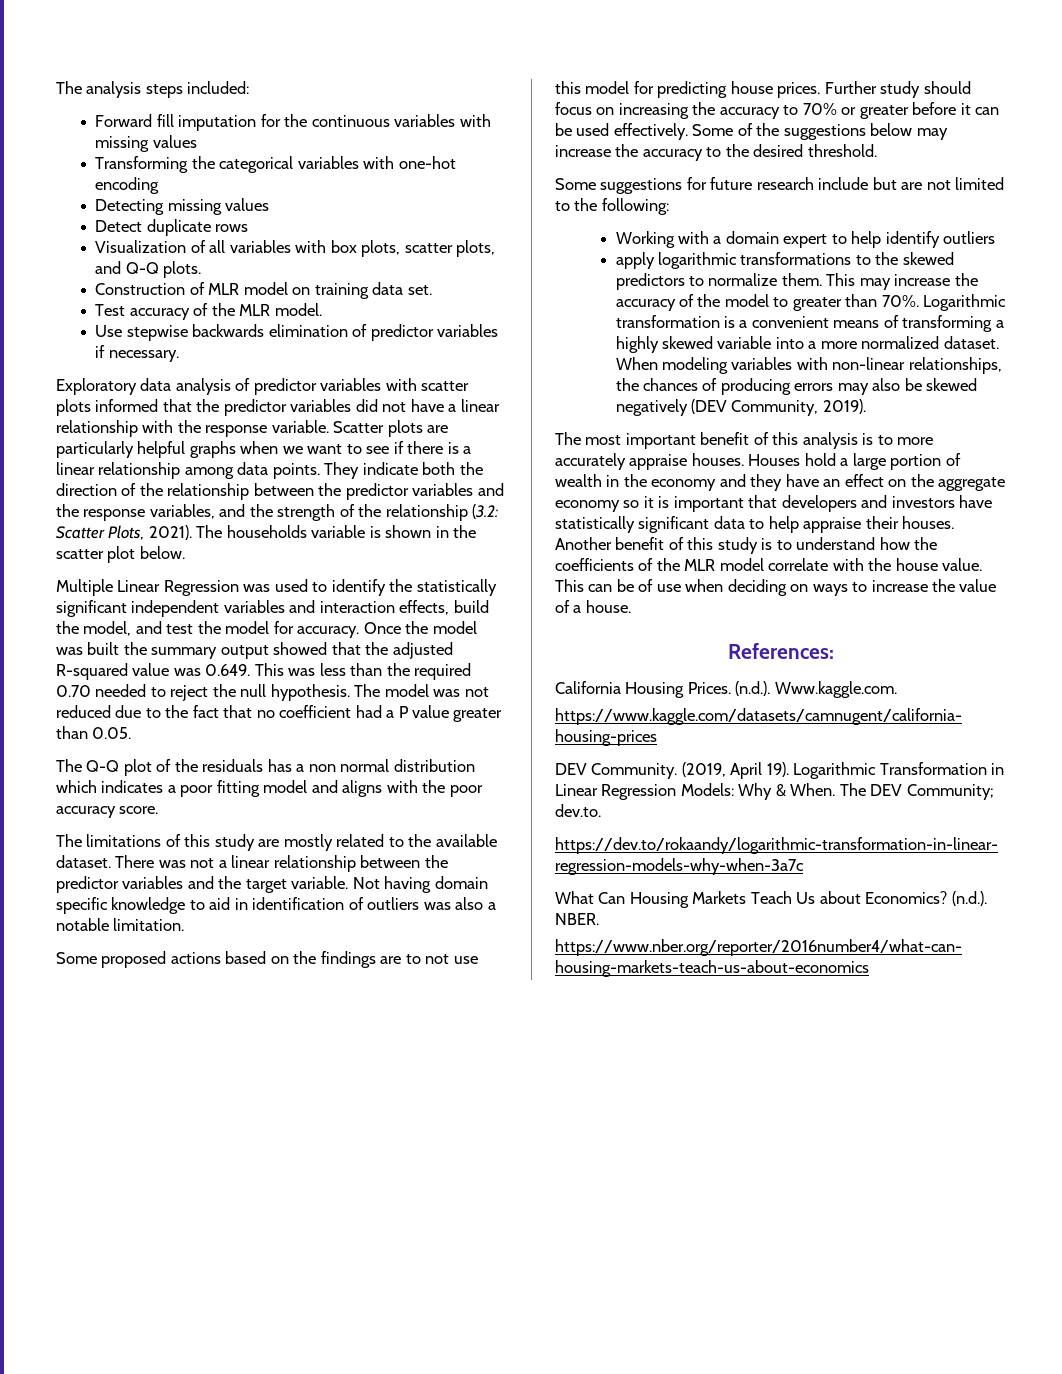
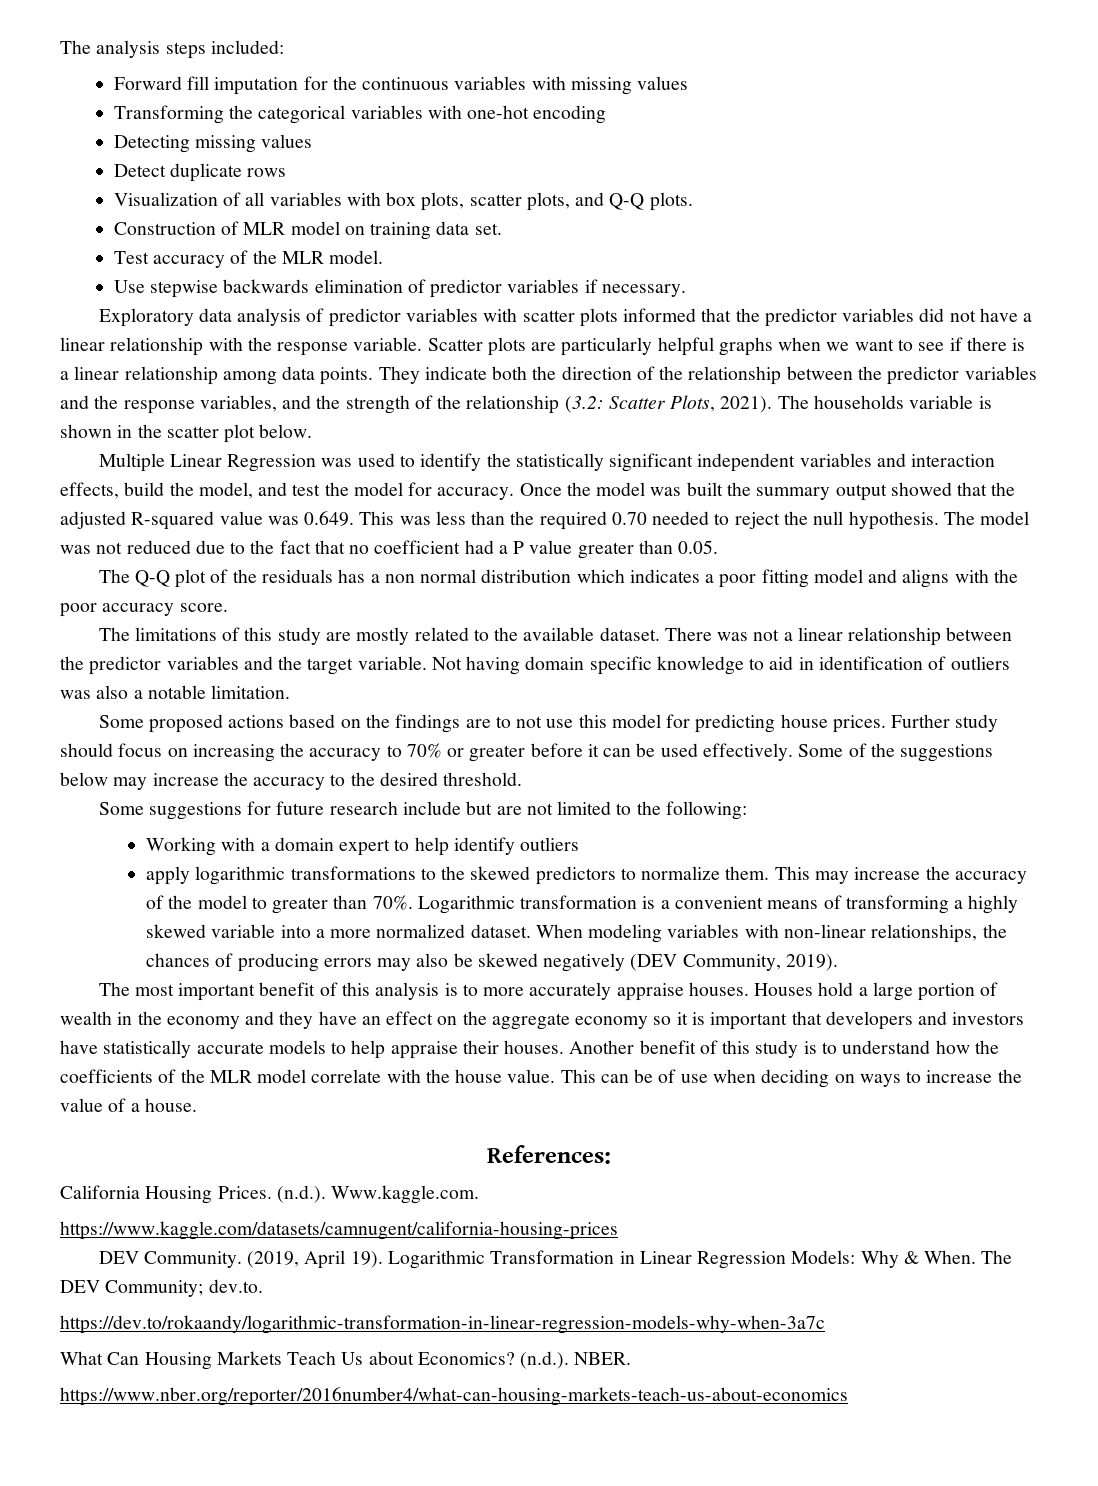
- Houses hold a large portion of wealth in the economy and they have an effect on the aggregate economy so it is important that developers and investors have statistically significant data to help appraise their houses.
+ Houses hold a large portion of wealth in the economy and they have an effect on the aggregate economy so it is important that developers and investors have statistically accurate models to help appraise their houses.

